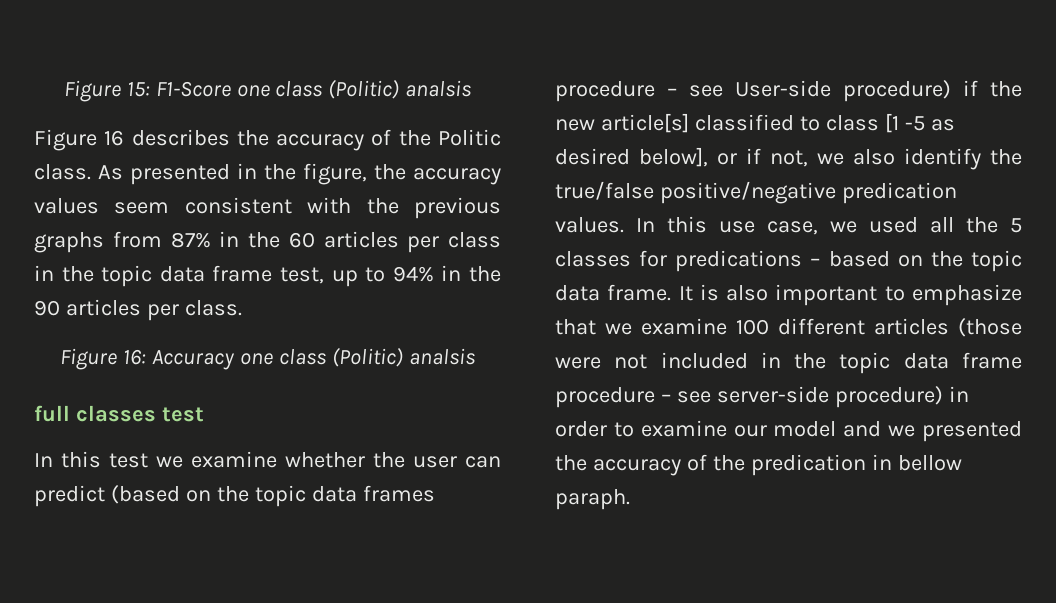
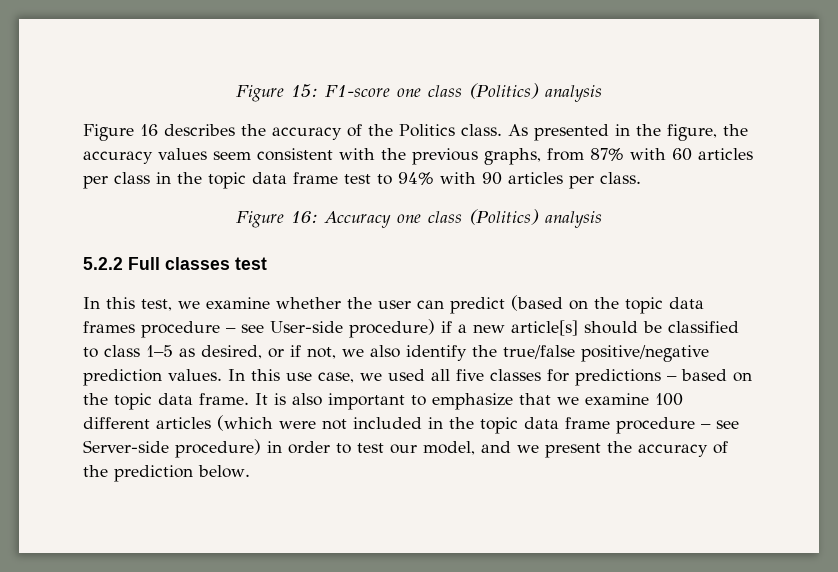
- Figure 15: F1-Score one class (Politic) analsis
+ Figure 15: F1-score one class (Politics) analysis
- Figure 16 describes the accuracy of the Politic class.
+ Figure 16 describes the accuracy of the Politics class.
- As presented in the figure, the accuracy values seem consistent with the previous graphs from 87% in the 60 articles per class in the topic data frame test, up to 94% in the 90 articles per class.
+ As presented in the figure, the accuracy values seem consistent with the previous graphs, from 87% with 60 articles per class in the topic data frame test to 94% with 90 articles per class.
- Figure 16: Accuracy one class (Politic) analsis
- full classes test
+ Figure 16: Accuracy one class (Politics) analysis
+ 5.2.2 Full classes test
- In this test we examine whether the user can predict (based on the topic data frames procedure – see User-side procedure) if the new article[s] classified to class [1 -5 as desired below], or if not, we also identify the true/false positive/negative predication values.
+ In this test, we examine whether the user can predict (based on the topic data frames procedure – see User-side procedure) if a new article[s] should be classified to class 1–5 as desired, or if not, we also identify the true/false positive/negative prediction values.
- In this use case, we used all the 5 classes for predications – based on the topic data frame.
+ In this use case, we used all five classes for predictions – based on the topic data frame.
- It is also important to emphasize that we examine 100 different articles (those were not included in the topic data frame procedure – see server-side procedure) in order to examine our model and we presented the accuracy of the predication in bellow paraph.
+ It is also important to emphasize that we examine 100 different articles (which were not included in the topic data frame procedure – see Server-side procedure) in order to test our model, and we present the accuracy of the prediction below.

